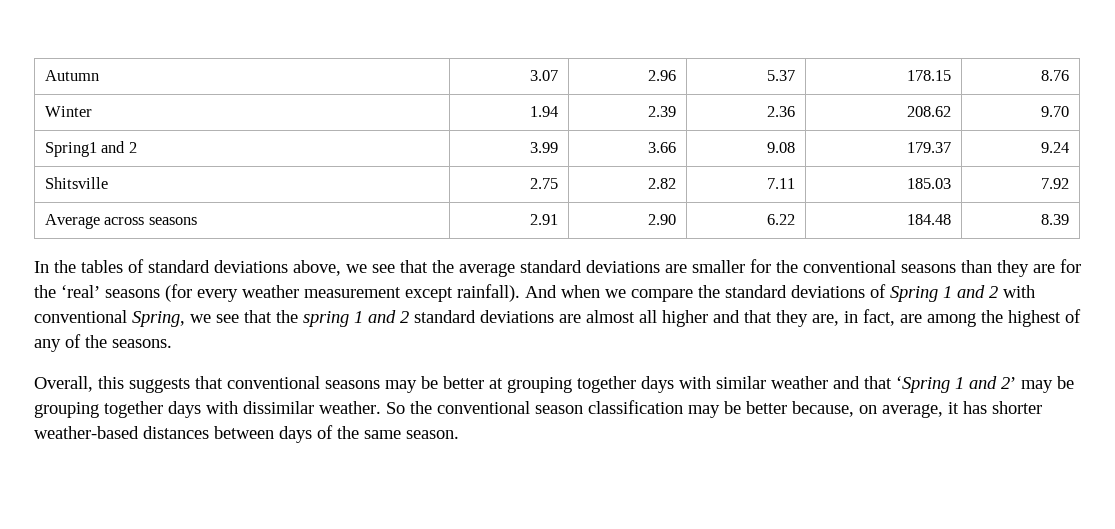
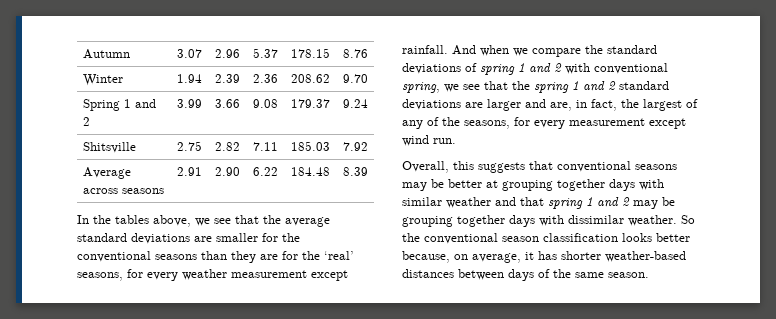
- Spring1 and 2 | 3.99 | 3.66 | 9.08 | 179.37 | 9.24
+ Spring 1 and 2 | 3.99 | 3.66 | 9.08 | 179.37 | 9.24
- In the tables of standard deviations above, we see that the average standard deviations are smaller for the conventional seasons than they are for the ‘real’ seasons (for every weather measurement except rainfall).
+ In the tables above, we see that the average standard deviations are smaller for the conventional seasons than they are for the ‘real’ seasons, for every weather measurement except rainfall.
- And when we compare the standard deviations of Spring 1 and 2 with conventional Spring, we see that the spring 1 and 2 standard deviations are almost all higher and that they are, in fact, are among the highest of any of the seasons.
+ And when we compare the standard deviations of spring 1 and 2 with conventional spring, we see that the spring 1 and 2 standard deviations are larger and are, in fact, the largest of any of the seasons, for every measurement except wind run.
- Overall, this suggests that conventional seasons may be better at grouping together days with similar weather and that ‘Spring 1 and 2’ may be grouping together days with dissimilar weather.
+ Overall, this suggests that conventional seasons may be better at grouping together days with similar weather and that spring 1 and 2 may be grouping together days with dissimilar weather.
- So the conventional season classification may be better because, on average, it has shorter weather-based distances between days of the same season.
+ So the conventional season classification looks better because, on average, it has shorter weather-based distances between days of the same season.

